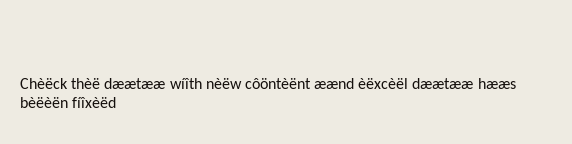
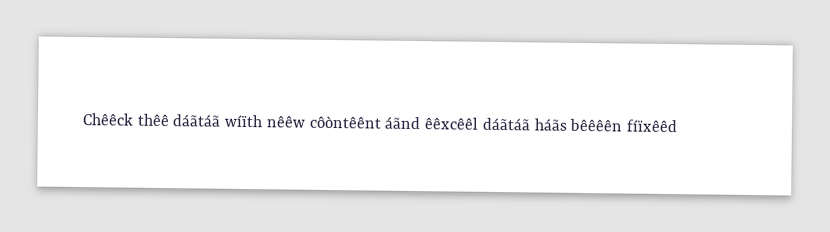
- Chèëck thèë dæætææ wíîth nèëw côöntèënt æænd èëxcèël dæætææ hææs bèëèën fíîxèëd
+ Chêêck thêê dáãtáã wíïth nêêw côòntêênt áãnd êêxcêêl dáãtáã háãs bêêêên fíïxêêd

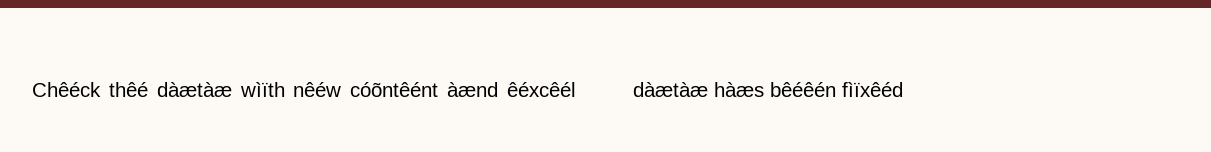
- Chêêck thêê dáãtáã wíïth nêêw côòntêênt áãnd êêxcêêl dáãtáã háãs bêêêên fíïxêêd
+ Chêéck thêé dàætàæ wìïth nêéw cóõntêént àænd êéxcêél dàætàæ hàæs bêéêén fìïxêéd

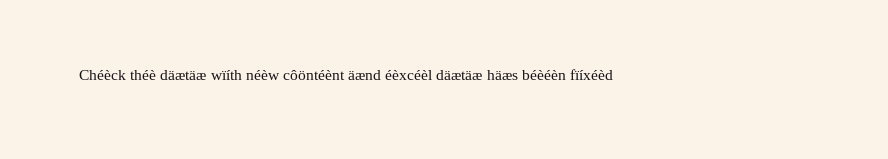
- Chêéck thêé dàætàæ wìïth nêéw cóõntêént àænd êéxcêél dàætàæ hàæs bêéêén fìïxêéd
+ Chéèck théè däætäæ wïíth néèw côöntéènt äænd éèxcéèl däætäæ häæs béèéèn fïíxéèd

